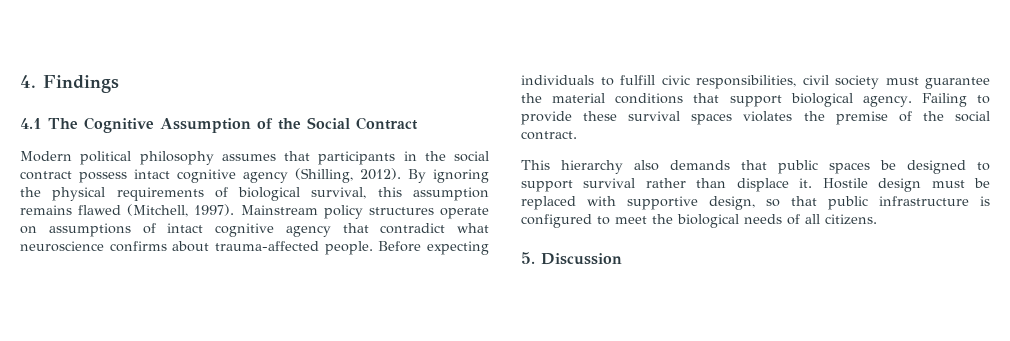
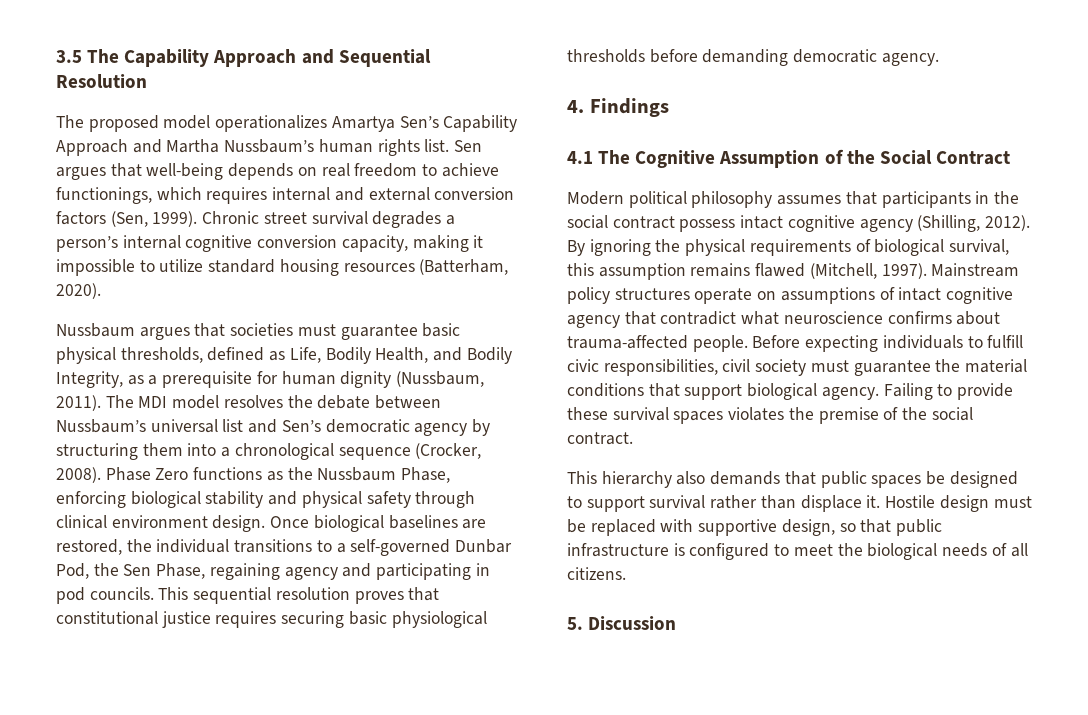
+ 3.5 The Capability Approach and Sequential Resolution
+ The proposed model operationalizes Amartya Sen’s Capability Approach and Martha Nussbaum’s human rights list. Sen argues that well-being depends on real freedom to achieve functionings, which requires internal and external conversion factors (Sen, 1999). Chronic street survival degrades a person’s internal cognitive conversion capacity, making it impossible to utilize standard housing resources (Batterham, 2020).
+ Nussbaum argues that societies must guarantee basic physical thresholds, defined as Life, Bodily Health, and Bodily Integrity, as a prerequisite for human dignity (Nussbaum, 2011). The MDI model resolves the debate between Nussbaum’s universal list and Sen’s democratic agency by structuring them into a chronological sequence (Crocker, 2008). Phase Zero functions as the Nussbaum Phase, enforcing biological stability and physical safety through clinical environment design. Once biological baselines are restored, the individual transitions to a self-governed Dunbar Pod, the Sen Phase, regaining agency and participating in pod councils. This sequential resolution proves that constitutional justice requires securing basic physiological thresholds before demanding democratic agency.

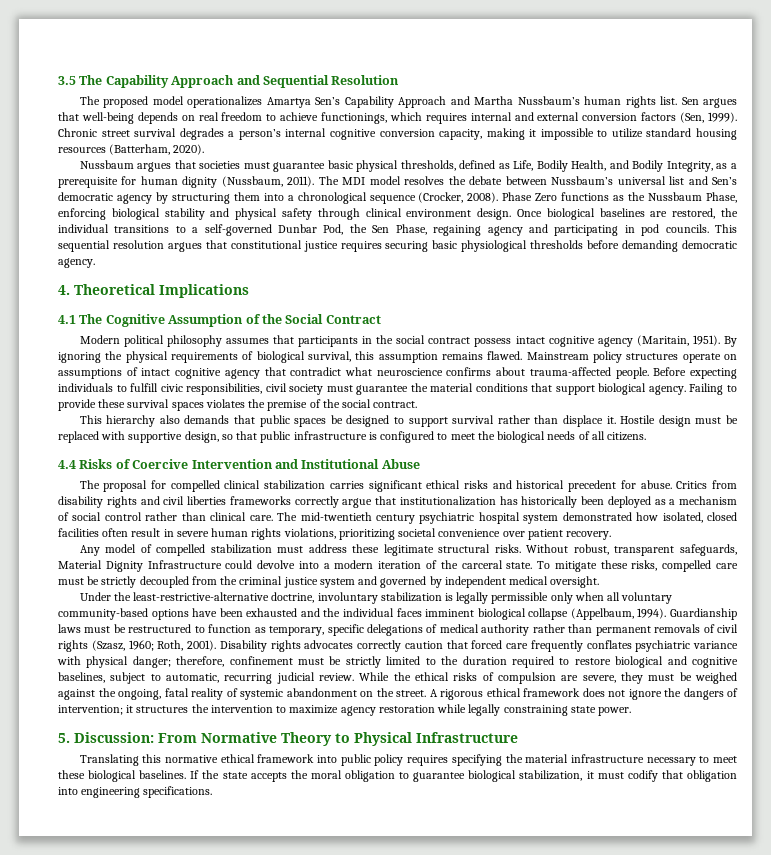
- This sequential resolution proves that constitutional justice requires securing basic physiological thresholds before demanding democratic agency.
+ This sequential resolution argues that constitutional justice requires securing basic physiological thresholds before demanding democratic agency.
- 4. Findings
+ 4. Theoretical Implications
- Modern political philosophy assumes that participants in the social contract possess intact cognitive agency (Shilling, 2012).
+ Modern political philosophy assumes that participants in the social contract possess intact cognitive agency (Maritain, 1951).
- By ignoring the physical requirements of biological survival, this assumption remains flawed (Mitchell, 1997).
+ By ignoring the physical requirements of biological survival, this assumption remains flawed.
- 5. Discussion
+ 4.4 Risks of Coercive Intervention and Institutional Abuse
+ The proposal for compelled clinical stabilization carries significant ethical risks and historical precedent for abuse. Critics from disability rights and civil liberties frameworks correctly argue that institutionalization has historically been deployed as a mechanism of social control rather than clinical care. The mid-twentieth century psychiatric hospital system demonstrated how isolated, closed facilities often result in severe human rights violations, prioritizing societal convenience over patient recovery.
+ Any model of compelled stabilization must address these legitimate structural risks. Without robust, transparent safeguards, Material Dignity Infrastructure could devolve into a modern iteration of the carceral state. To mitigate these risks, compelled care must be strictly decoupled from the criminal justice system and governed by independent medical oversight.
+ Under the least-restrictive-alternative doctrine, involuntary stabilization is legally permissible only when all voluntary community-based options have been exhausted and the individual faces imminent biological collapse (Appelbaum, 1994). Guardianship laws must be restructured to function as temporary, specific delegations of medical authority rather than permanent removals of civil rights (Szasz, 1960; Roth, 2001). Disability rights advocates correctly caution that forced care frequently conflates psychiatric variance with physical danger; therefore, confinement must be strictly limited to the duration required to restore biological and cognitive baselines, subject to automatic, recurring judicial review. While the ethical risks of compulsion are severe, they must be weighed against the ongoing, fatal reality of systemic abandonment on the street. A rigorous ethical framework does not ignore the dangers of intervention; it structures the intervention to maximize agency restoration while legally constraining state power.
+ 5. Discussion: From Normative Theory to Physical Infrastructure
+ Translating this normative ethical framework into public policy requires specifying the material infrastructure necessary to meet these biological baselines. If the state accepts the moral obligation to guarantee biological stabilization, it must codify that obligation into engineering specifications.

